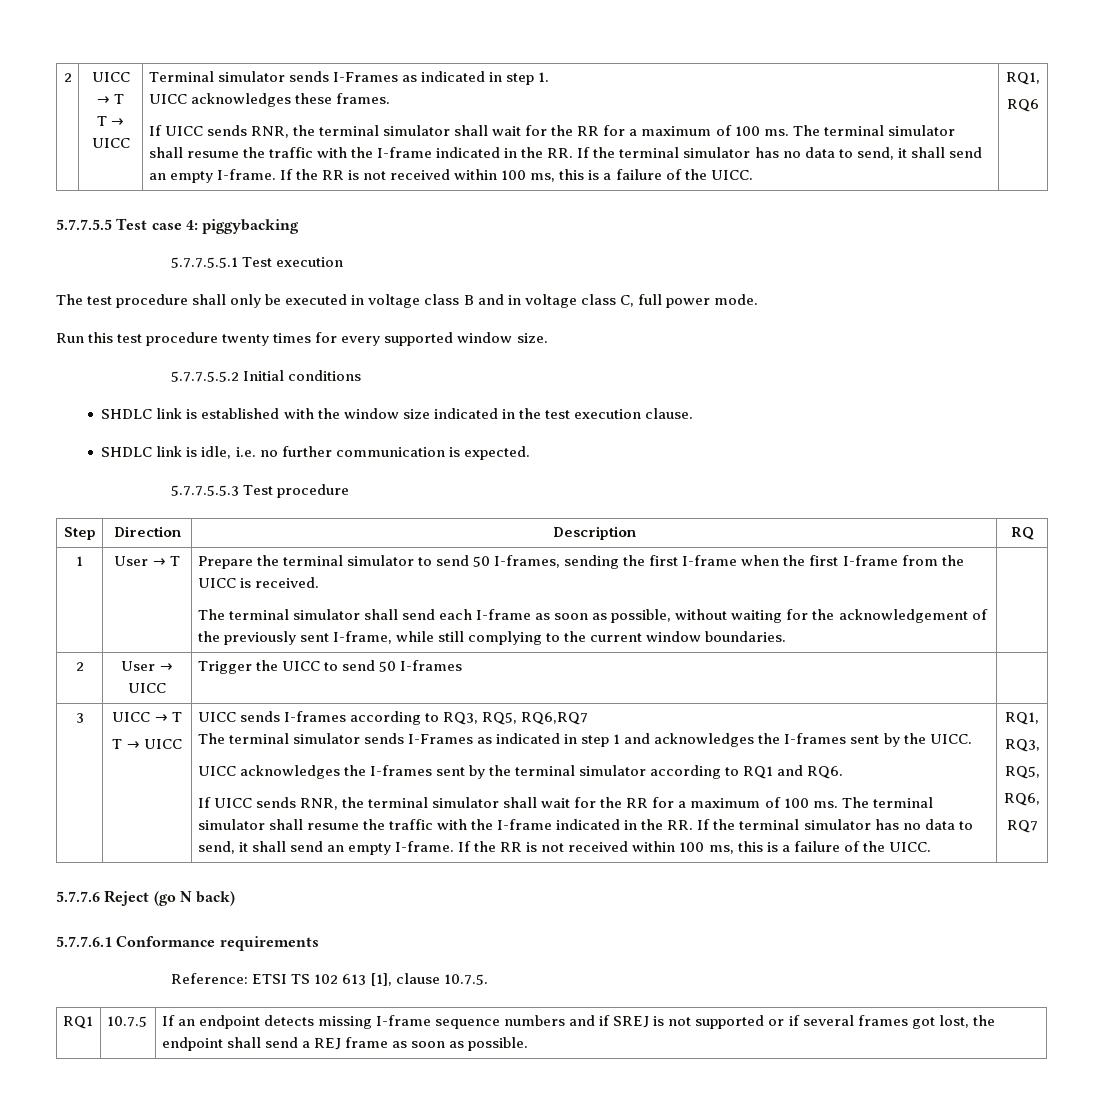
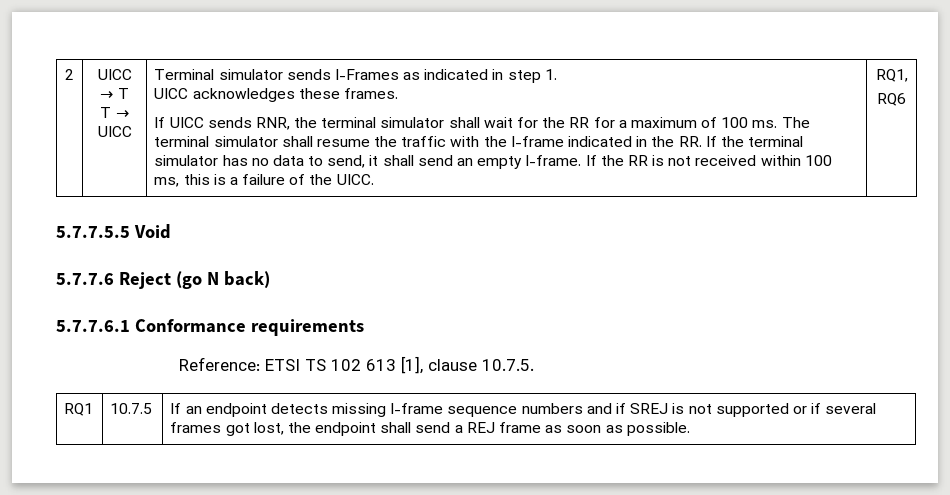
- 5.7.7.5.5 Test case 4: piggybacking
- 5.7.7.5.5.1 Test execution
- The test procedure shall only be executed in voltage class B and in voltage class C, full power mode.
- Run this test procedure twenty times for every supported window size.
- 5.7.7.5.5.2 Initial conditions
- SHDLC link is established with the window size indicated in the test execution clause.
- SHDLC link is idle, i.e. no further communication is expected.
- 5.7.7.5.5.3 Test procedure
- Step | Direction | Description | RQ
- 1 | User → T | Prepare the terminal simulator to send 50 I-frames, sending the first I-frame when the first I-frame from the UICC is received.
- The terminal simulator shall send each I-frame as soon as possible, without waiting for the acknowledgement of the previously sent I-frame, while still complying to the current window boundaries. |
- 2 | User → UICC | Trigger the UICC to send 50 I-frames |
- 3 | UICC → T
- T → UICC | UICC sends I-frames according to RQ3, RQ5, RQ6,RQ7
- The terminal simulator sends I-Frames as indicated in step 1 and acknowledges the I-frames sent by the UICC.
- UICC acknowledges the I-frames sent by the terminal simulator according to RQ1 and RQ6.
- If UICC sends RNR, the terminal simulator shall wait for the RR for a maximum of 100 ms. The terminal simulator shall resume the traffic with the I-frame indicated in the RR. If the terminal simulator has no data to send, it shall send an empty I-frame. If the RR is not received within 100 ms, this is a failure of the UICC. | RQ1,
- RQ3,
- RQ5,
- RQ6,
- RQ7
+ 5.7.7.5.5 Void

